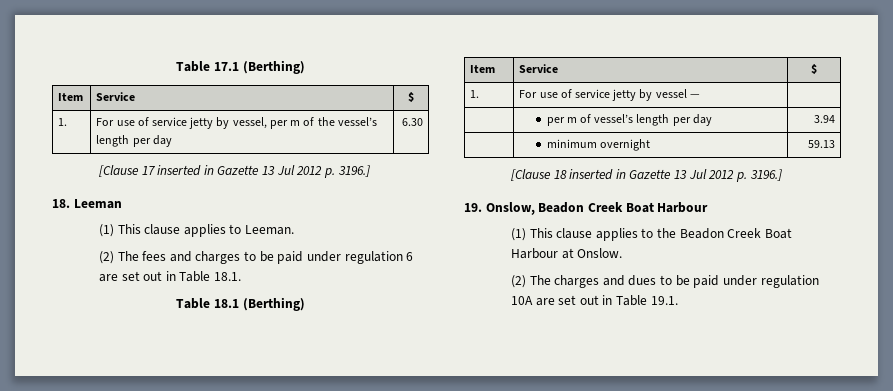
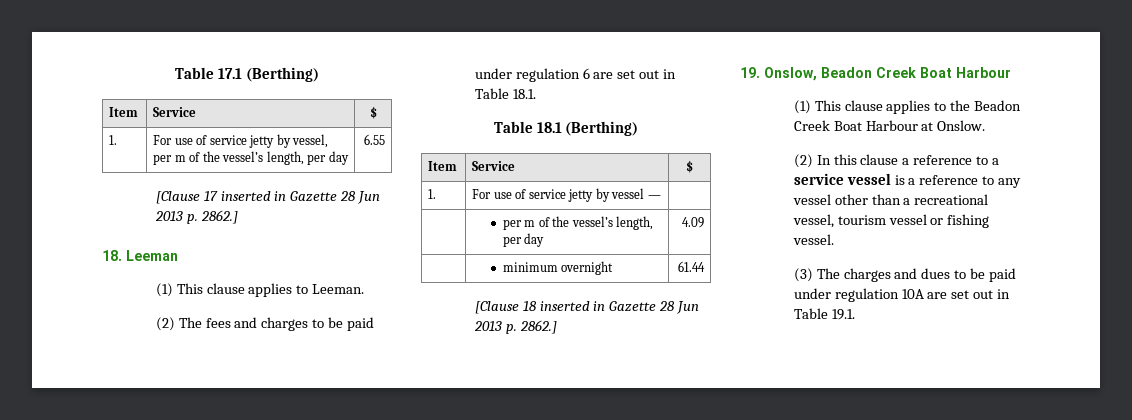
- 1. | For use of service jetty by vessel, per m of the vessel’s length per day | 6.30
+ 1. | For use of service jetty by vessel, per m of the vessel’s length, per day | 6.55
- [Clause 17 inserted in Gazette 13 Jul 2012 p. 3196.]
+ [Clause 17 inserted in Gazette 28 Jun 2013 p. 2862.]
- | per m of vessel’s length per day | 3.94
+ | per m of the vessel’s length, per day | 4.09
- | minimum overnight | 59.13
+ | minimum overnight | 61.44
- [Clause 18 inserted in Gazette 13 Jul 2012 p. 3196.]
+ [Clause 18 inserted in Gazette 28 Jun 2013 p. 2862.]
- (2) The charges and dues to be paid under regulation 10A are set out in Table 19.1.
+ (2) In this clause a reference to a service vessel is a reference to any vessel other than a recreational vessel, tourism vessel or fishing vessel.
+ (3) The charges and dues to be paid under regulation 10A are set out in Table 19.1.

